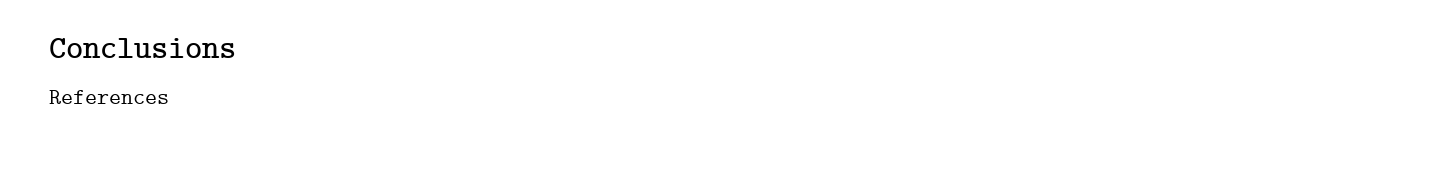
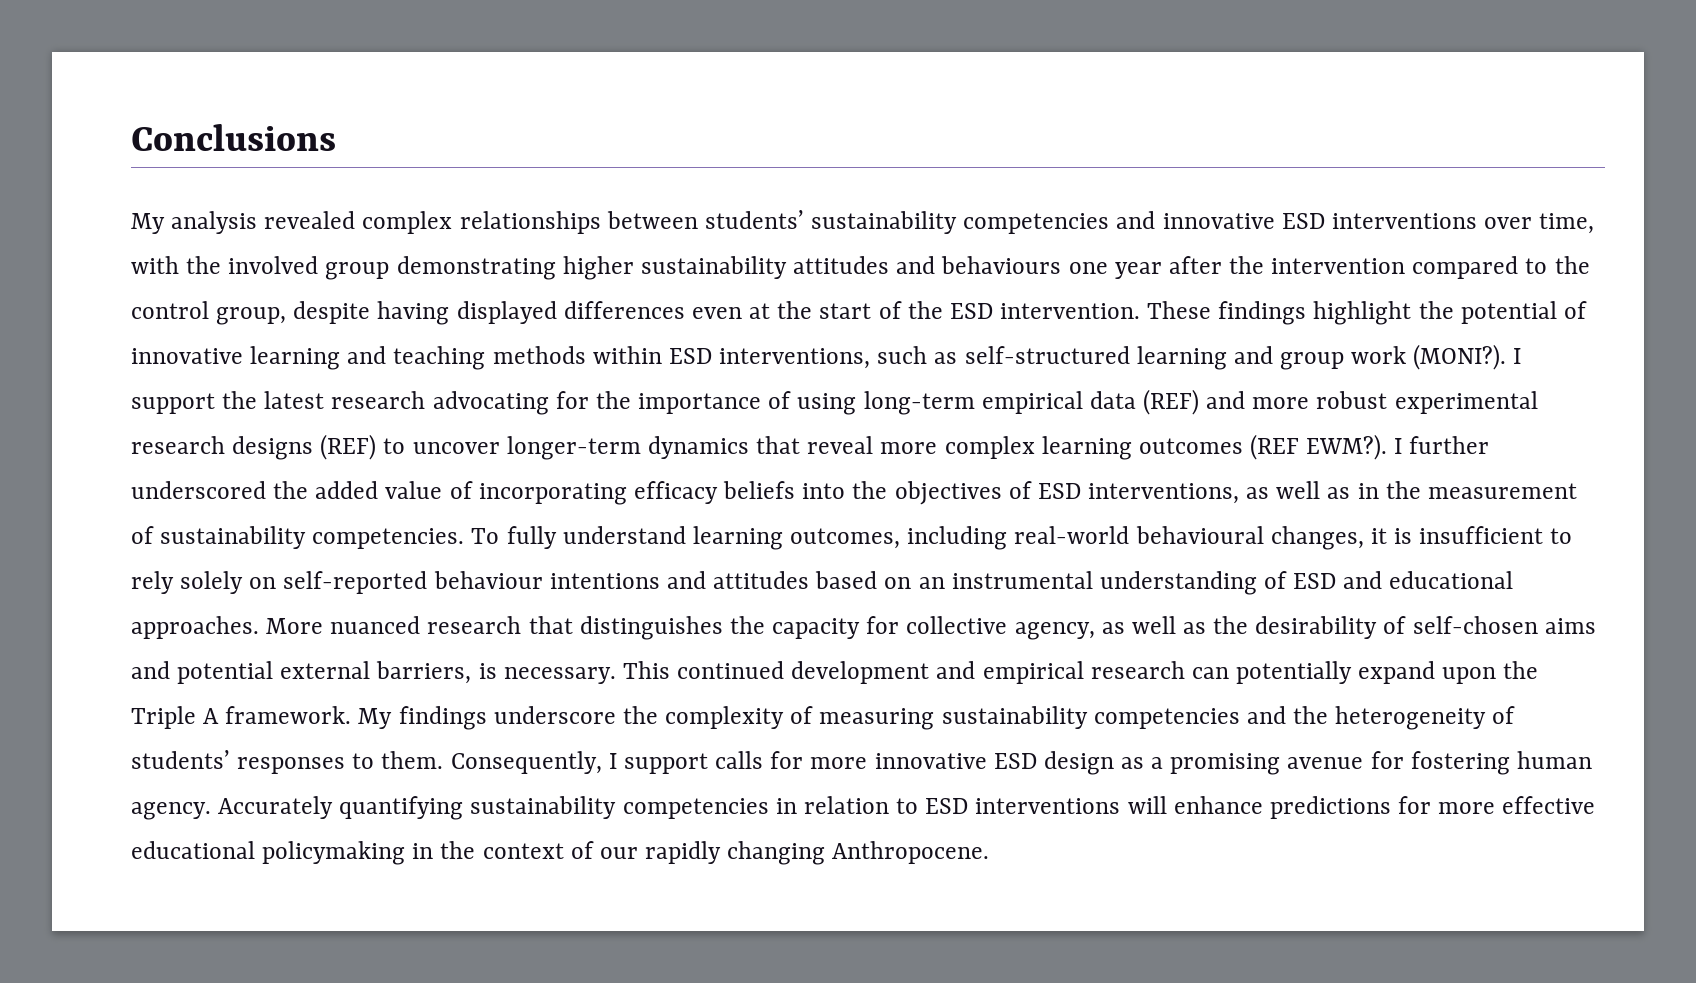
- References
+ My analysis revealed complex relationships between students’ sustainability competencies and innovative ESD interventions over time, with the involved group demonstrating higher sustainability attitudes and behaviours one year after the intervention compared to the control group, despite having displayed differences even at the start of the ESD intervention. These findings highlight the potential of innovative learning and teaching methods within ESD interventions, such as self-structured learning and group work (MONI?). I support the latest research advocating for the importance of using long-term empirical data (REF) and more robust experimental research designs (REF) to uncover longer-term dynamics that reveal more complex learning outcomes (REF EWM?). I further underscored the added value of incorporating efficacy beliefs into the objectives of ESD interventions, as well as in the measurement of sustainability competencies. To fully understand learning outcomes, including real-world behavioural changes, it is insufficient to rely solely on self-reported behaviour intentions and attitudes based on an instrumental understanding of ESD and educational approaches. More nuanced research that distinguishes the capacity for collective agency, as well as the desirability of self-chosen aims and potential external barriers, is necessary. This continued development and empirical research can potentially expand upon the Triple A framework. My findings underscore the complexity of measuring sustainability competencies and the heterogeneity of students’ responses to them. Consequently, I support calls for more innovative ESD design as a promising avenue for fostering human agency. Accurately quantifying sustainability competencies in relation to ESD interventions will enhance predictions for more effective educational policymaking in the context of our rapidly changing Anthropocene.

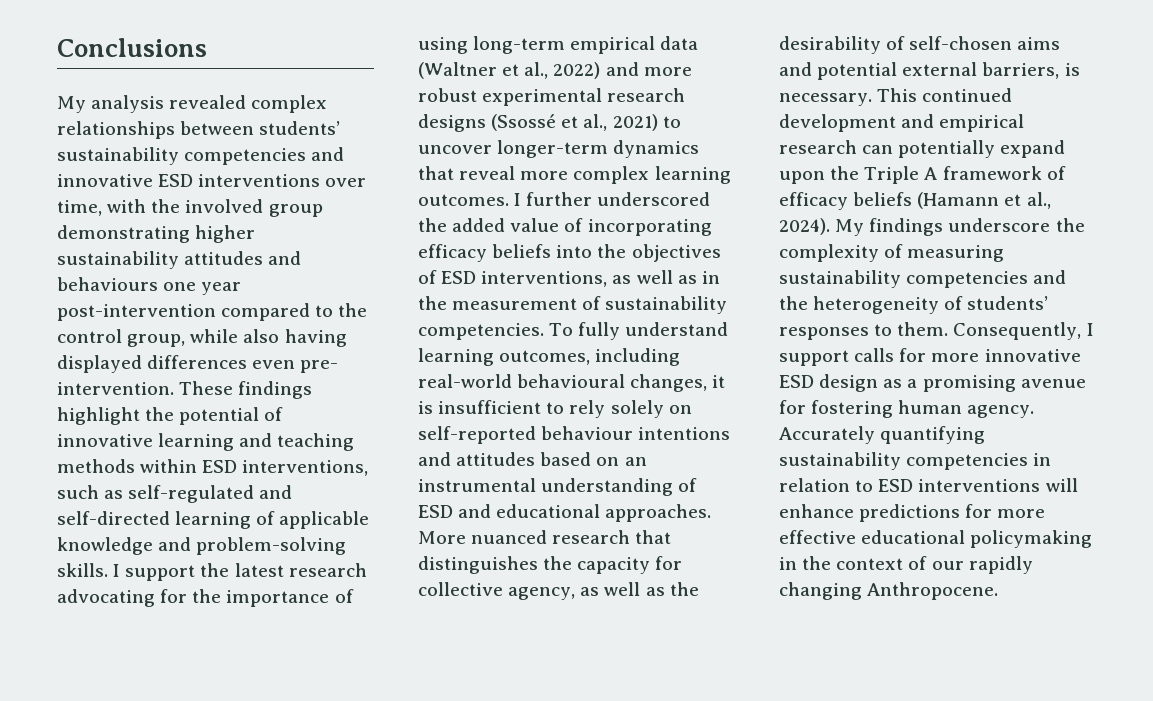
- My analysis revealed complex relationships between students’ sustainability competencies and innovative ESD interventions over time, with the involved group demonstrating higher sustainability attitudes and behaviours one year after the intervention compared to the control group, despite having displayed differences even at the start of the ESD intervention.
+ My analysis revealed complex relationships between students’ sustainability competencies and innovative ESD interventions over time, with the involved group demonstrating higher sustainability attitudes and behaviours one year post-intervention compared to the control group, while also having displayed differences even pre- intervention.
- These findings highlight the potential of innovative learning and teaching methods within ESD interventions, such as self-structured learning and group work (MONI?).
+ These findings highlight the potential of innovative learning and teaching methods within ESD interventions, such as self-regulated and self-directed learning of applicable knowledge and problem-solving skills.
- I support the latest research advocating for the importance of using long-term empirical data (REF) and more robust experimental research designs (REF) to uncover longer-term dynamics that reveal more complex learning outcomes (REF EWM?).
+ I support the latest research advocating for the importance of using long-term empirical data (Waltner et al., 2022) and more robust experimental research designs (Ssossé et al., 2021) to uncover longer-term dynamics that reveal more complex learning outcomes.
- This continued development and empirical research can potentially expand upon the Triple A framework.
+ This continued development and empirical research can potentially expand upon the Triple A framework of efficacy beliefs (Hamann et al., 2024).

